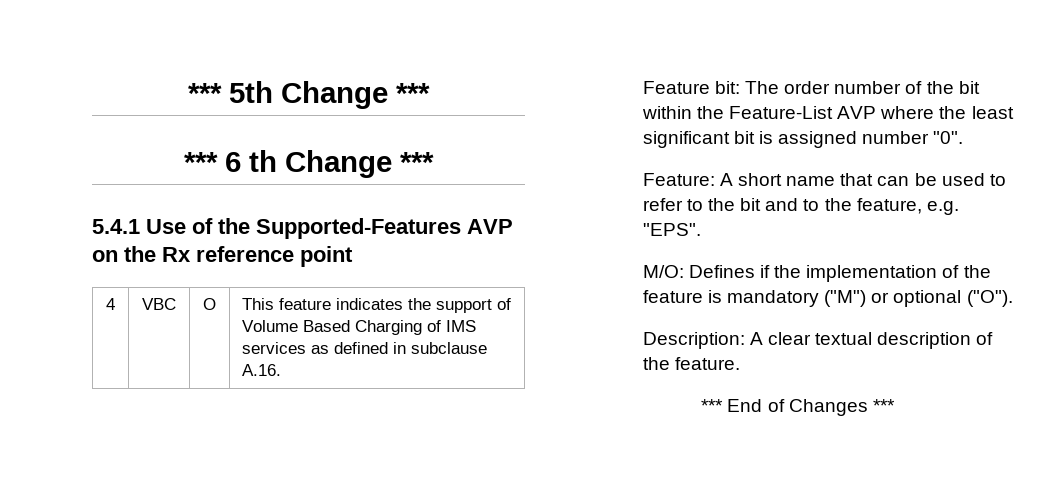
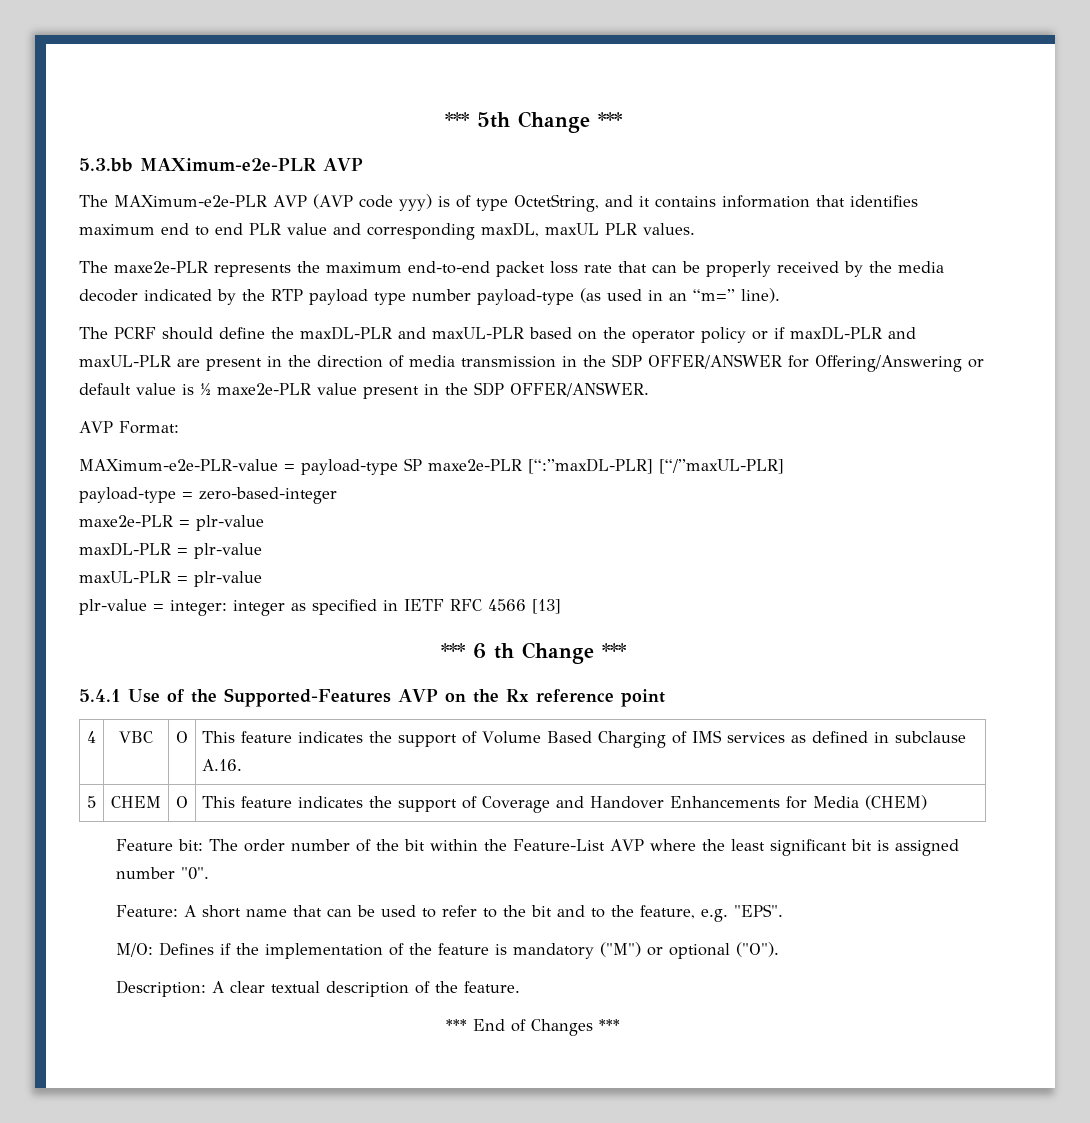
+ 5.3.bb MAXimum-e2e-PLR AVP
+ The MAXimum-e2e-PLR AVP (AVP code yyy) is of type OctetString, and it contains information that identifies maximum end to end PLR value and corresponding maxDL, maxUL PLR values.
+ The maxe2e-PLR represents the maximum end-to-end packet loss rate that can be properly received by the media decoder indicated by the RTP payload type number payload-type (as used in an “m=” line).
+ The PCRF should define the maxDL-PLR and maxUL-PLR based on the operator policy or if maxDL-PLR and maxUL-PLR are present in the direction of media transmission in the SDP OFFER/ANSWER for Offering/Answering or default value is ½ maxe2e-PLR value present in the SDP OFFER/ANSWER.
+ AVP Format:
+ MAXimum-e2e-PLR-value = payload-type SP maxe2e-PLR [“:”maxDL-PLR] [“/”maxUL-PLR]
+ payload-type = zero-based-integer
+ maxe2e-PLR = plr-value
+ maxDL-PLR = plr-value
+ maxUL-PLR = plr-value
+ plr-value = integer: integer as specified in IETF RFC 4566 [13]
+ 5 | CHEM | O | This feature indicates the support of Coverage and Handover Enhancements for Media (CHEM)

